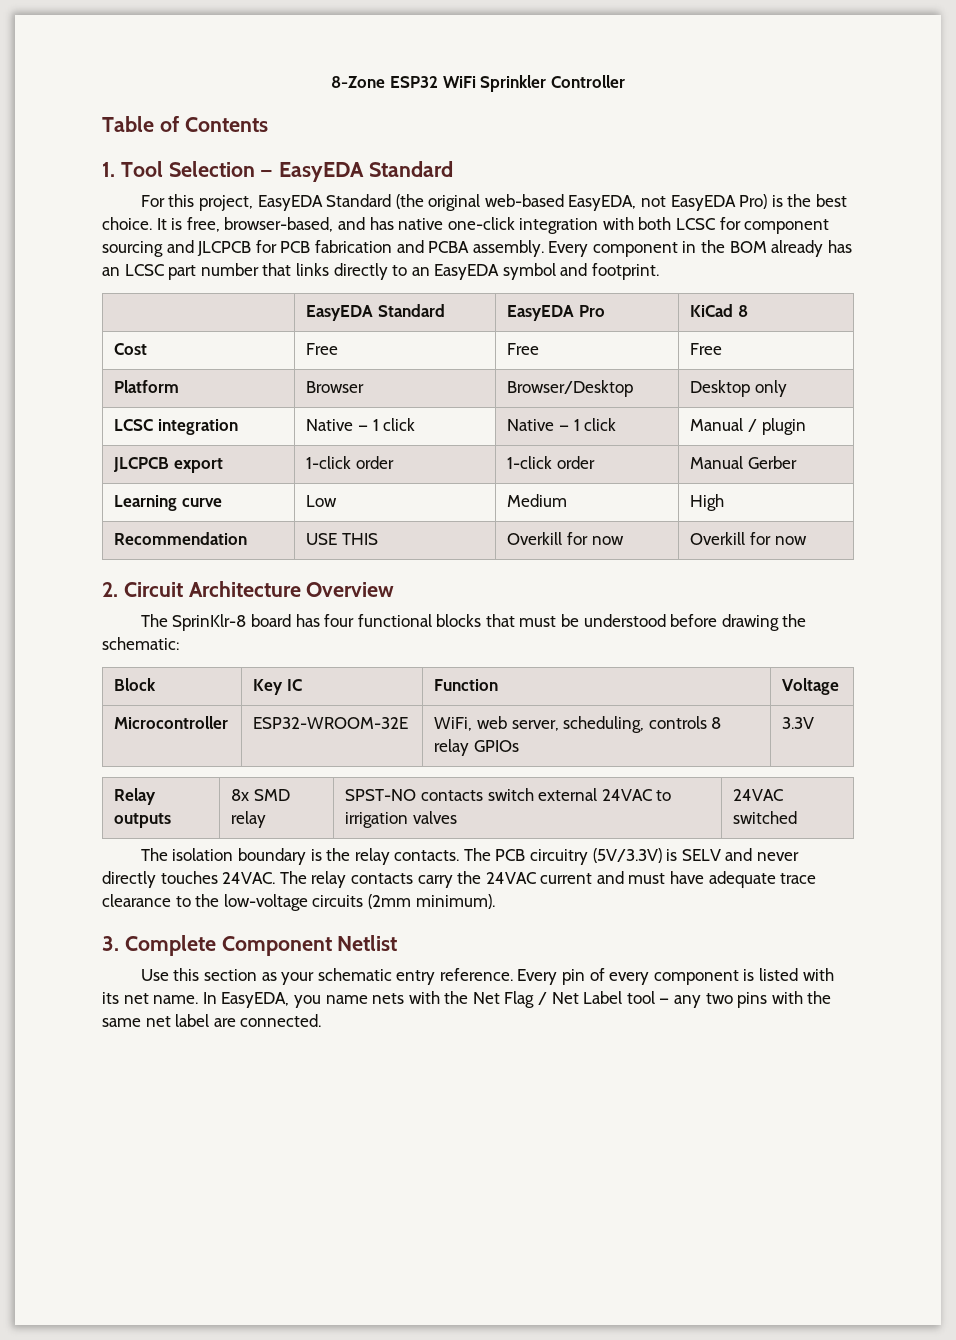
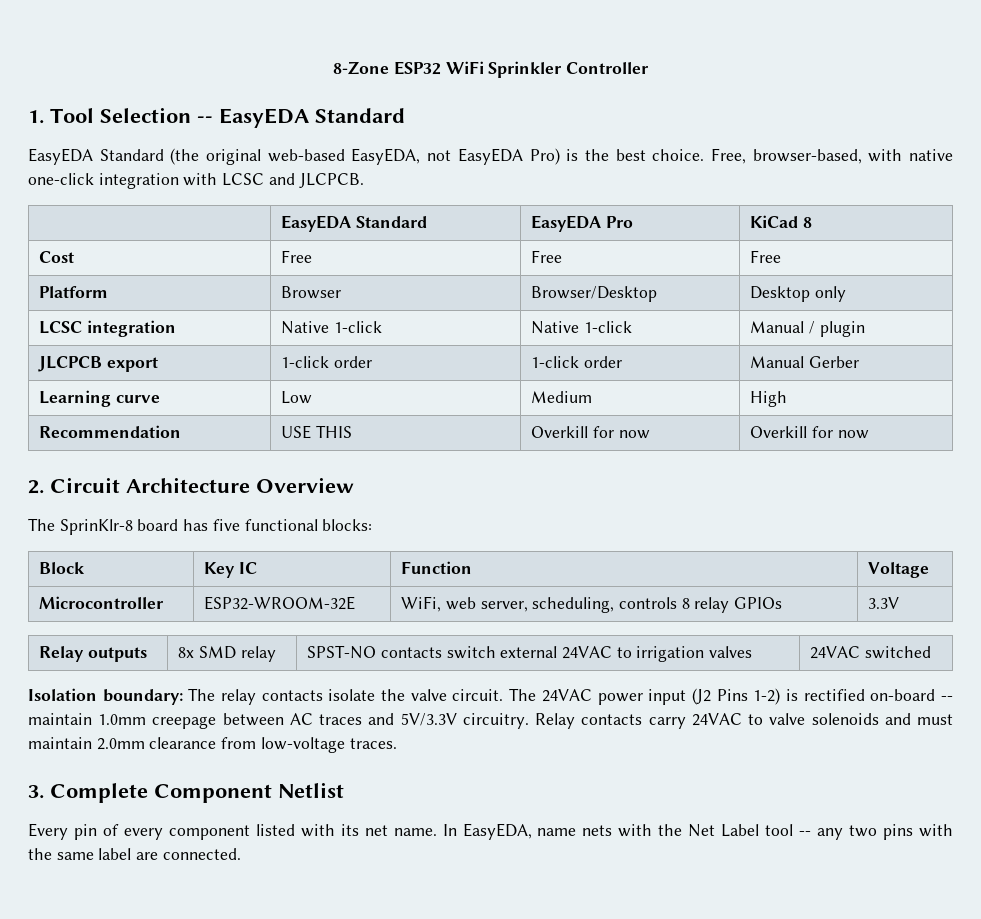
- Table of Contents
- 1. Tool Selection — EasyEDA Standard
+ 1. Tool Selection -- EasyEDA Standard
- For this project, EasyEDA Standard (the original web-based EasyEDA, not EasyEDA Pro) is the best choice.
+ EasyEDA Standard (the original web-based EasyEDA, not EasyEDA Pro) is the best choice.
- It is free, browser-based, and has native one-click integration with both LCSC for component sourcing and JLCPCB for PCB fabrication and PCBA assembly. Every component in the BOM already has an LCSC part number that links directly to an EasyEDA symbol and footprint.
+ Free, browser-based, with native one-click integration with LCSC and JLCPCB.
- LCSC integration | Native — 1 click | Native — 1 click | Manual / plugin
+ LCSC integration | Native 1-click | Native 1-click | Manual / plugin
- The SprinKlr-8 board has four functional blocks that must be understood before drawing the schematic:
+ The SprinKlr-8 board has five functional blocks:
- The isolation boundary is the relay contacts. The PCB circuitry (5V/3.3V) is SELV and never directly touches 24VAC. The relay contacts carry the 24VAC current and must have adequate trace clearance to the low-voltage circuits (2mm minimum).
+ Isolation boundary: The relay contacts isolate the valve circuit. The 24VAC power input (J2 Pins 1-2) is rectified on-board -- maintain 1.0mm creepage between AC traces and 5V/3.3V circuitry. Relay contacts carry 24VAC to valve solenoids and must maintain 2.0mm clearance from low-voltage traces.
  3. Complete Component Netlist
- Use this section as your schematic entry reference. Every pin of every component is listed with its net name.
+ Every pin of every component listed with its net name.
- In EasyEDA, you name nets with the Net Flag / Net Label tool — any two pins with the same net label are connected.
+ In EasyEDA, name nets with the Net Label tool -- any two pins with the same label are connected.

